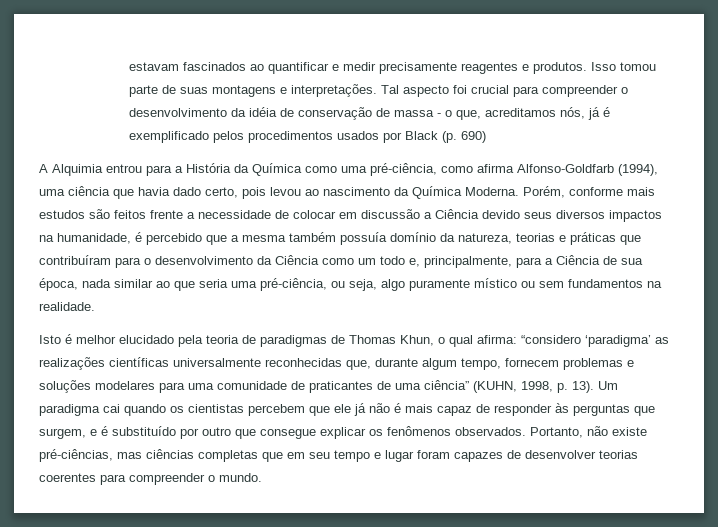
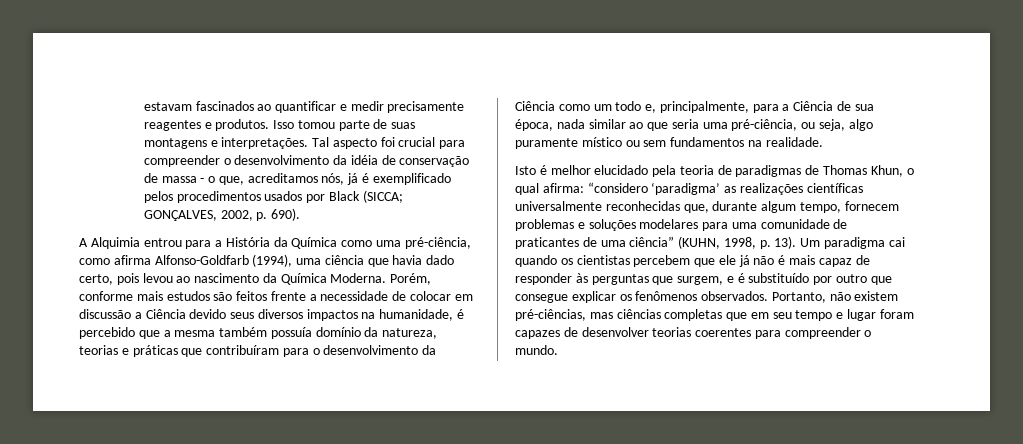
- Tal aspecto foi crucial para compreender o desenvolvimento da idéia de conservação de massa - o que, acreditamos nós, já é exemplificado pelos procedimentos usados por Black (p. 690)
+ Tal aspecto foi crucial para compreender o desenvolvimento da idéia de conservação de massa - o que, acreditamos nós, já é exemplificado pelos procedimentos usados por Black (SICCA; GONÇALVES, 2002, p. 690).
- Portanto, não existe pré-ciências, mas ciências completas que em seu tempo e lugar foram capazes de desenvolver teorias coerentes para compreender o mundo.
+ Portanto, não existem pré-ciências, mas ciências completas que em seu tempo e lugar foram capazes de desenvolver teorias coerentes para compreender o mundo.

